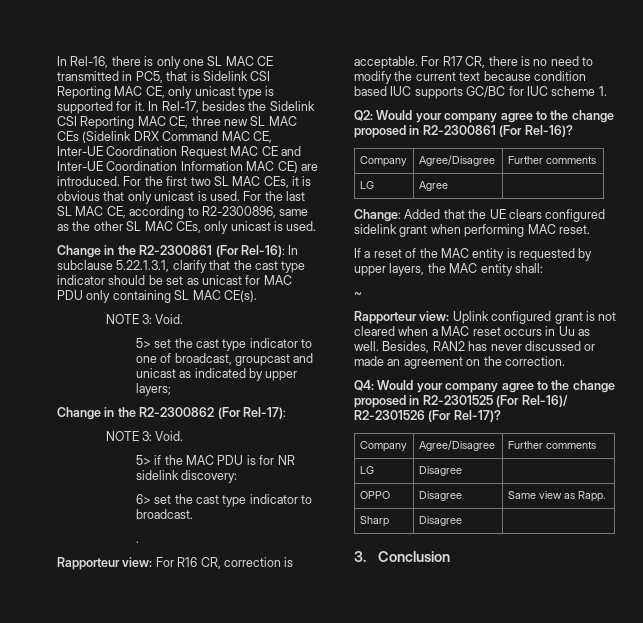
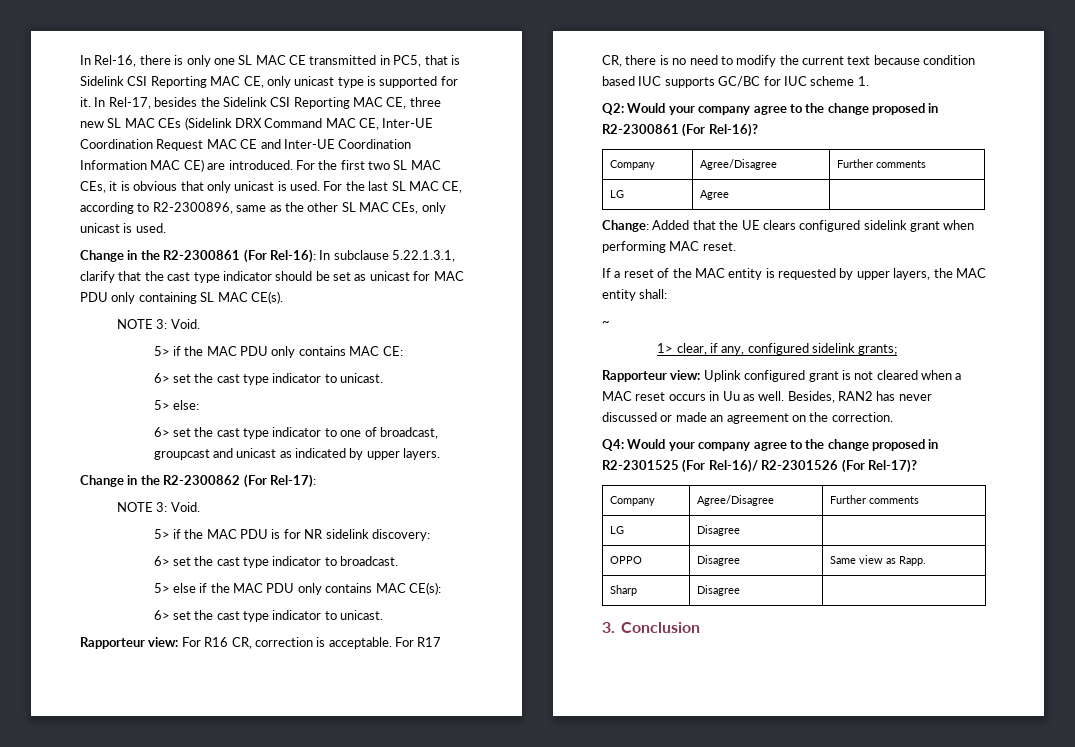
- 5> set the cast type indicator to one of broadcast, groupcast and unicast as indicated by upper layers;
+ 5> if the MAC PDU only contains MAC CE:
+ 6> set the cast type indicator to unicast.
+ 5> else:
+ 6> set the cast type indicator to one of broadcast, groupcast and unicast as indicated by upper layers.
- .
+ 5> else if the MAC PDU only contains MAC CE(s):
+ 6> set the cast type indicator to unicast.
+ 1> clear, if any, configured sidelink grants;

